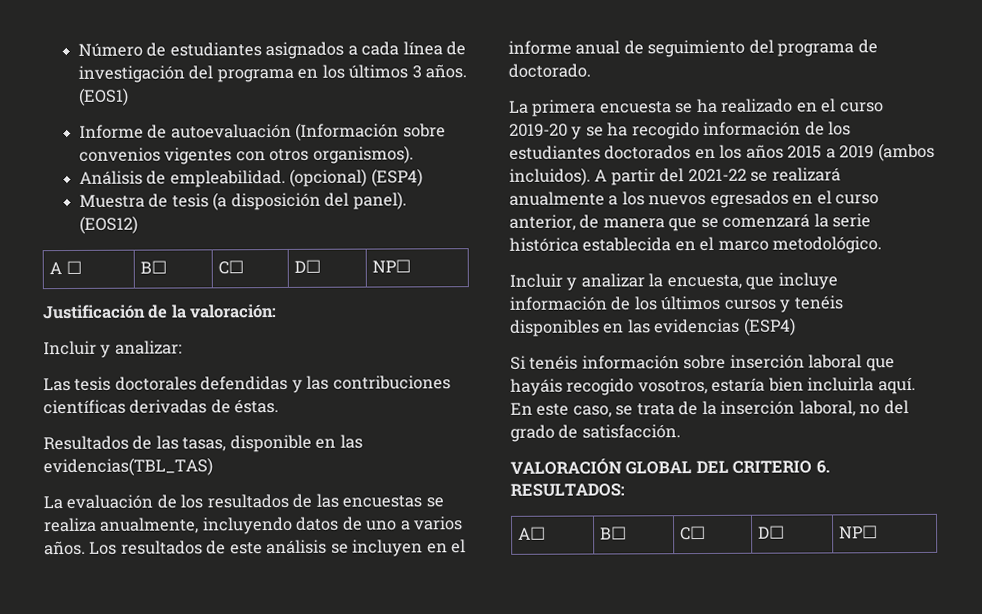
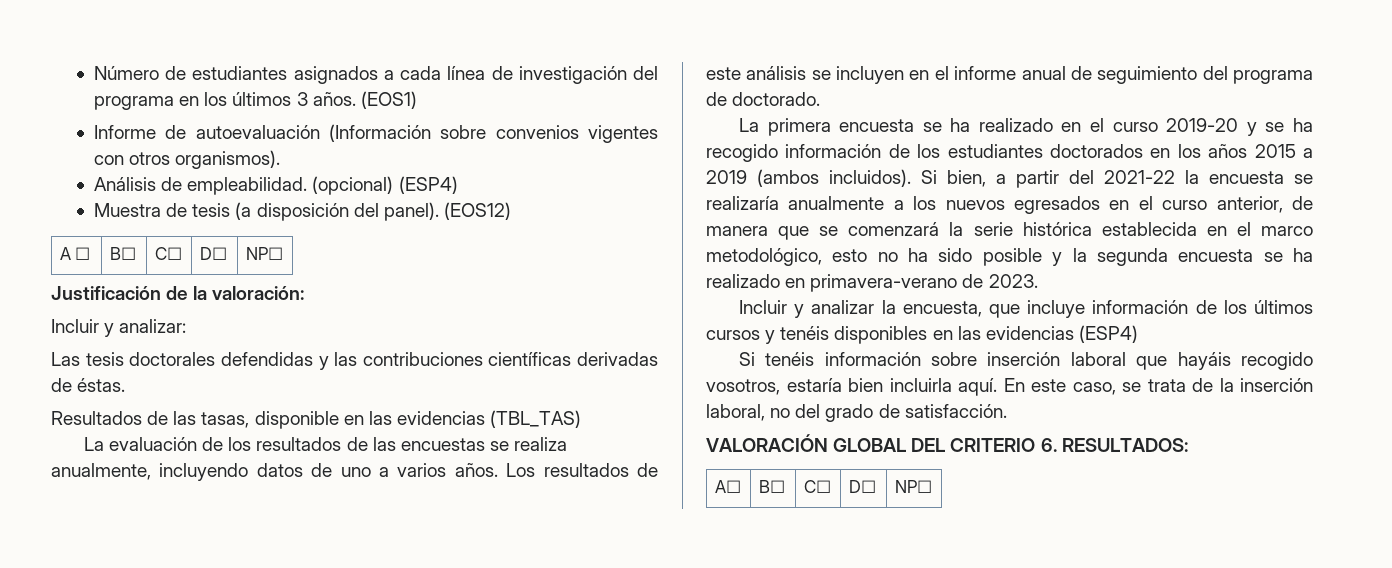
- Resultados de las tasas, disponible en las evidencias(TBL_TAS)
+ Resultados de las tasas, disponible en las evidencias (TBL_TAS)
- A partir del 2021-22 se realizará anualmente a los nuevos egresados en el curso anterior, de manera que se comenzará la serie histórica establecida en el marco metodológico.
+ Si bien, a partir del 2021-22 la encuesta se realizaría anualmente a los nuevos egresados en el curso anterior, de manera que se comenzará la serie histórica establecida en el marco metodológico, esto no ha sido posible y la segunda encuesta se ha realizado en primavera-verano de 2023.

